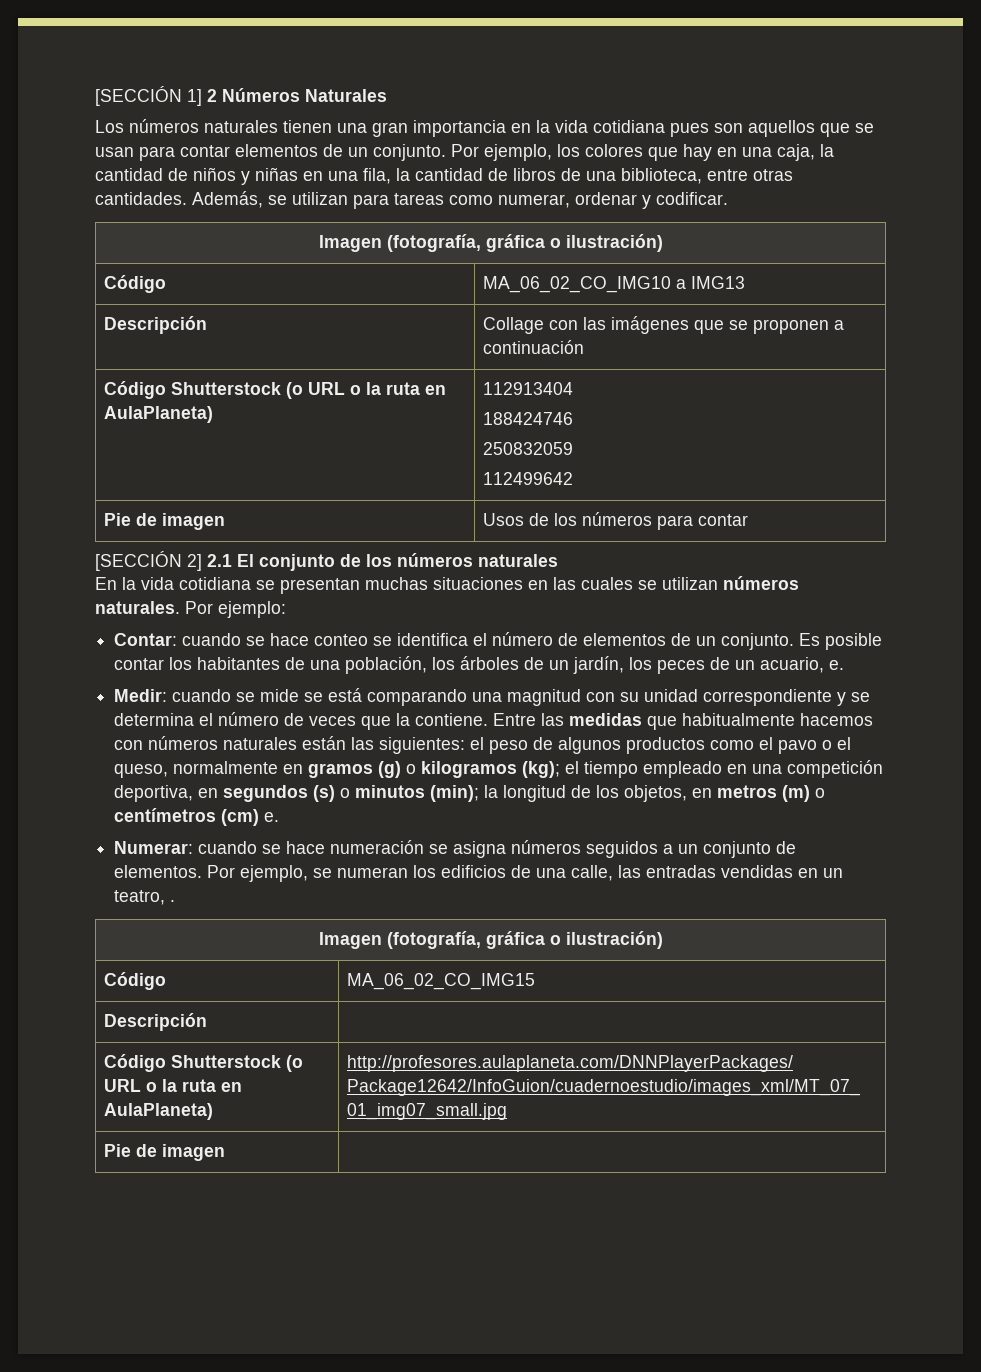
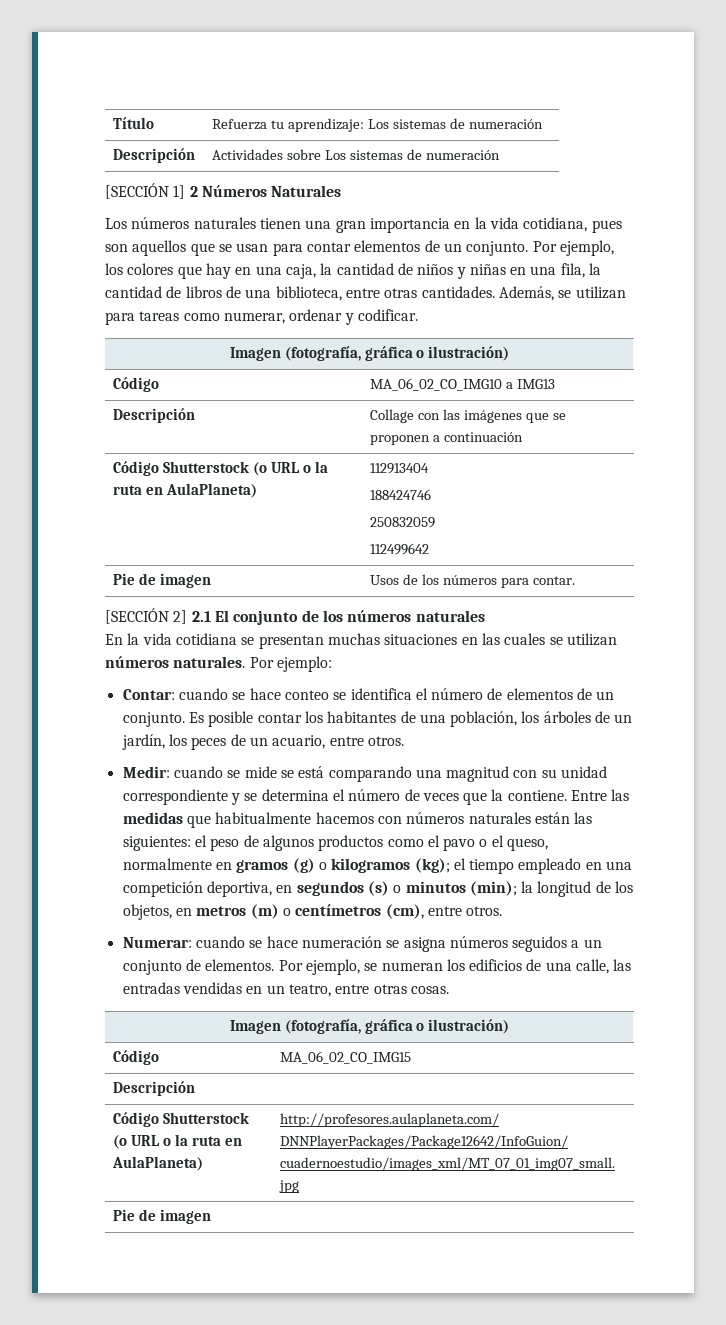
+ Título | Refuerza tu aprendizaje: Los sistemas de numeración
+ Descripción | Actividades sobre Los sistemas de numeración
- Los números naturales tienen una gran importancia en la vida cotidiana pues son aquellos que se usan para contar elementos de un conjunto.
+ Los números naturales tienen una gran importancia en la vida cotidiana, pues son aquellos que se usan para contar elementos de un conjunto.
- Pie de imagen | Usos de los números para contar
+ Pie de imagen | Usos de los números para contar.
- Es posible contar los habitantes de una población, los árboles de un jardín, los peces de un acuario, e.
+ Es posible contar los habitantes de una población, los árboles de un jardín, los peces de un acuario, entre otros.
- Entre las medidas que habitualmente hacemos con números naturales están las siguientes: el peso de algunos productos como el pavo o el queso, normalmente en gramos (g) o kilogramos (kg); el tiempo empleado en una competición deportiva, en segundos (s) o minutos (min); la longitud de los objetos, en metros (m) o centímetros (cm) e.
+ Entre las medidas que habitualmente hacemos con números naturales están las siguientes: el peso de algunos productos como el pavo o el queso, normalmente en gramos (g) o kilogramos (kg); el tiempo empleado en una competición deportiva, en segundos (s) o minutos (min); la longitud de los objetos, en metros (m) o centímetros (cm), entre otros.
- Por ejemplo, se numeran los edificios de una calle, las entradas vendidas en un teatro, .
+ Por ejemplo, se numeran los edificios de una calle, las entradas vendidas en un teatro, entre otras cosas.

